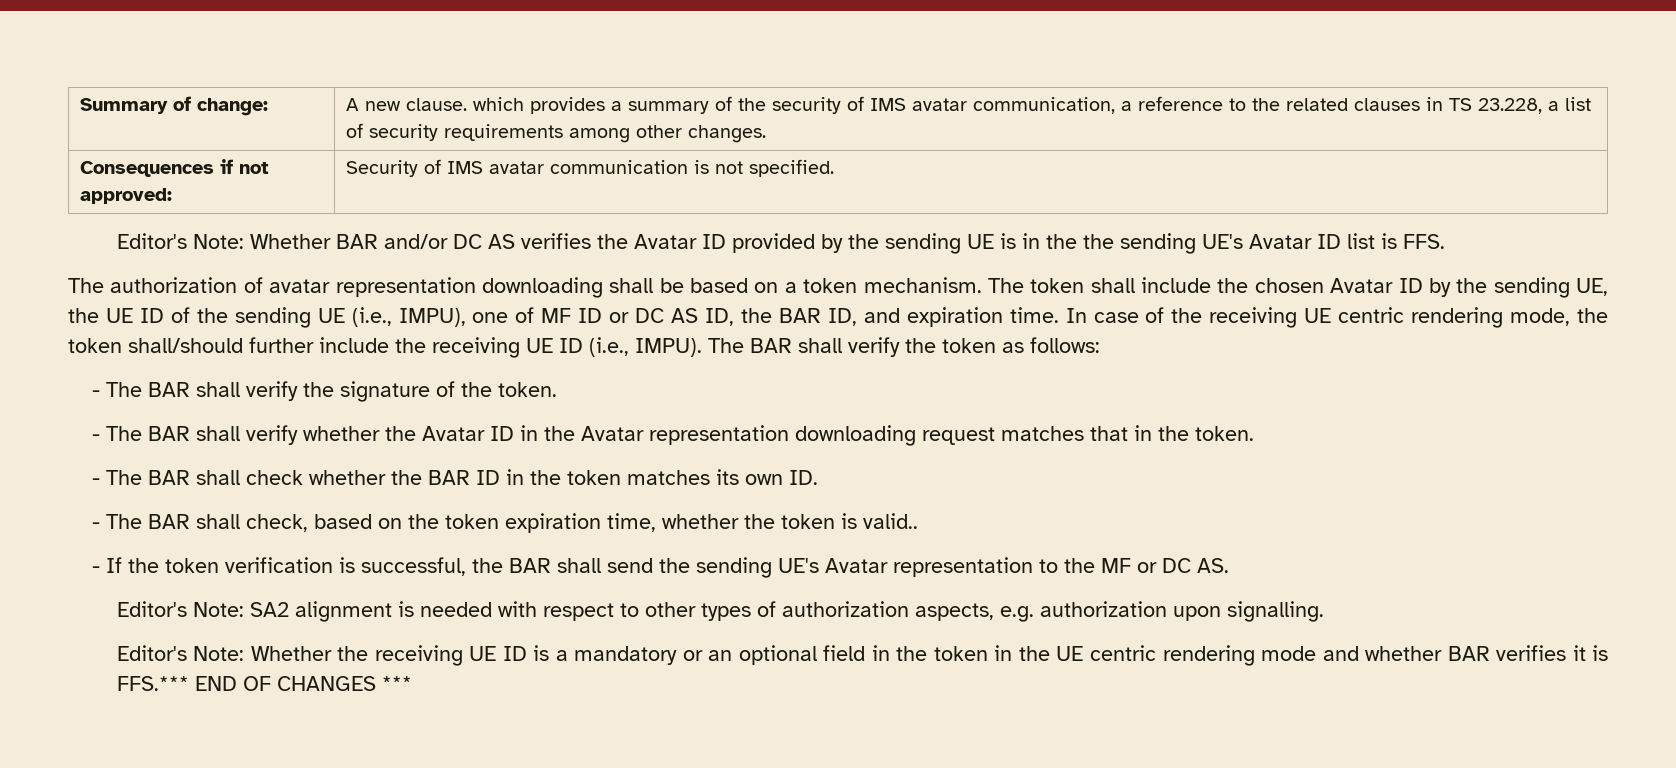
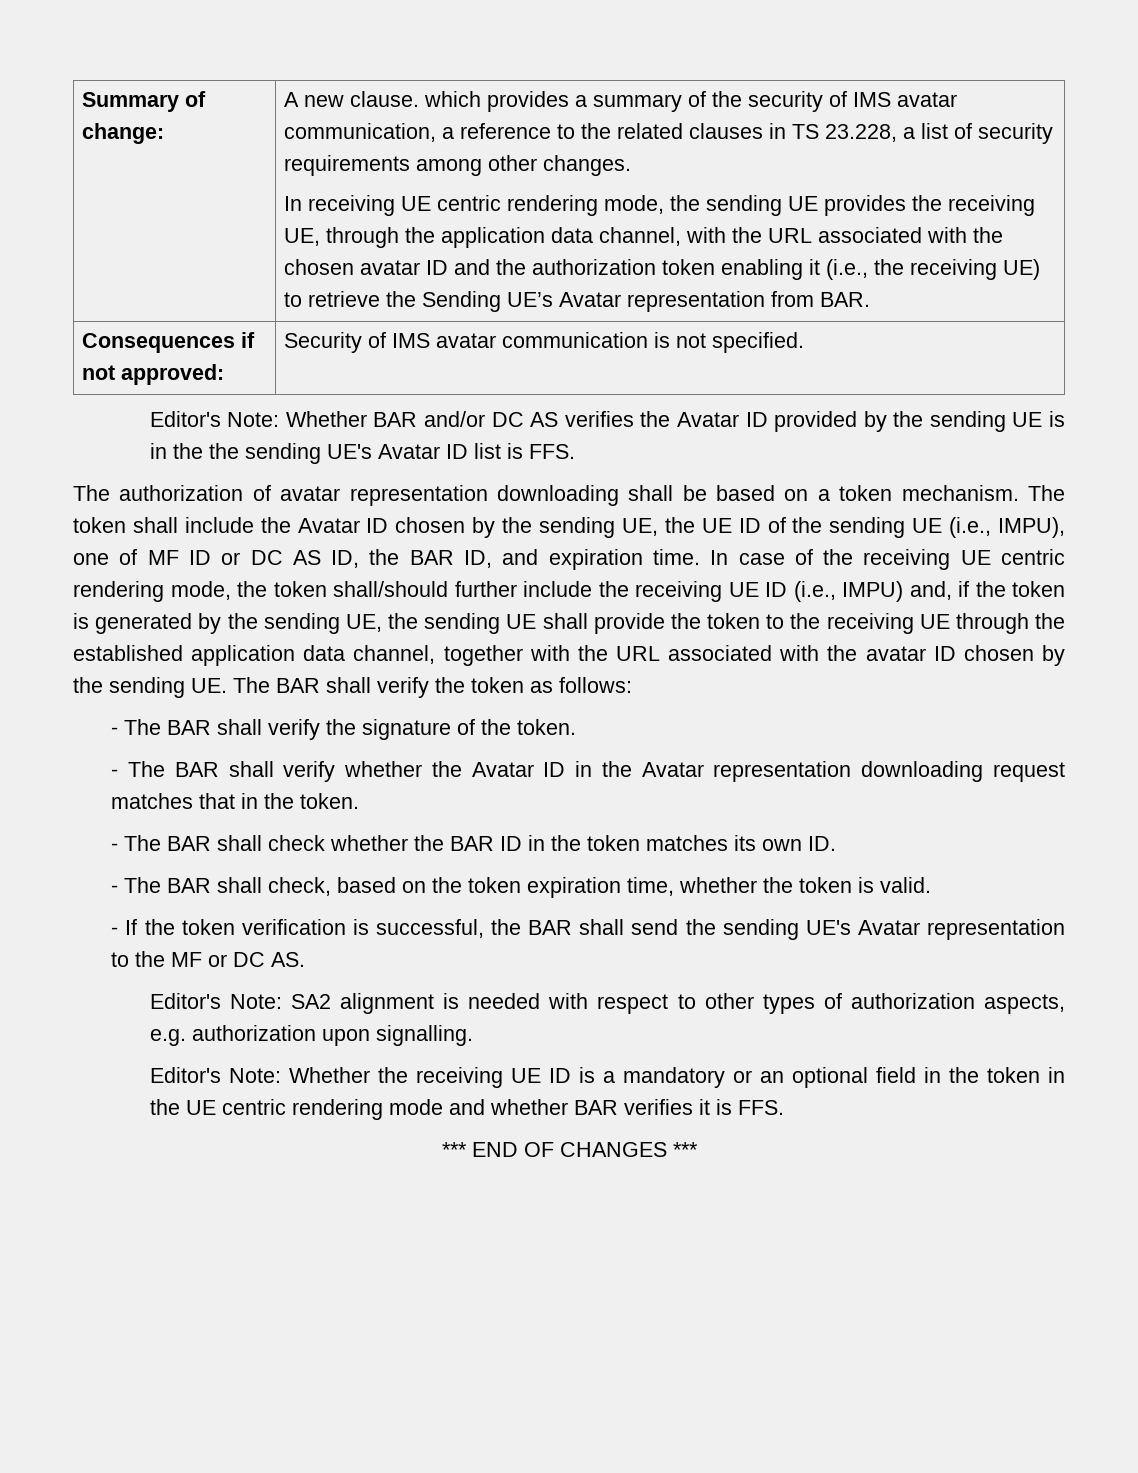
+ In receiving UE centric rendering mode, the sending UE provides the receiving UE, through the application data channel, with the URL associated with the chosen avatar ID and the authorization token enabling it (i.e., the receiving UE) to retrieve the Sending UE’s Avatar representation from BAR.
- The token shall include the chosen Avatar ID by the sending UE, the UE ID of the sending UE (i.e., IMPU), one of MF ID or DC AS ID, the BAR ID, and expiration time.
+ The token shall include the Avatar ID chosen by the sending UE, the UE ID of the sending UE (i.e., IMPU), one of MF ID or DC AS ID, the BAR ID, and expiration time.
- In case of the receiving UE centric rendering mode, the token shall/should further include the receiving UE ID (i.e., IMPU). The BAR shall verify the token as follows:
+ In case of the receiving UE centric rendering mode, the token shall/should further include the receiving UE ID (i.e., IMPU) and, if the token is generated by the sending UE, the sending UE shall provide the token to the receiving UE through the established application data channel, together with the URL associated with the avatar ID chosen by the sending UE. The BAR shall verify the token as follows:
- - The BAR shall check, based on the token expiration time, whether the token is valid..
+ - The BAR shall check, based on the token expiration time, whether the token is valid.
- Editor's Note: Whether the receiving UE ID is a mandatory or an optional field in the token in the UE centric rendering mode and whether BAR verifies it is FFS.*** END OF CHANGES ***
+ Editor's Note: Whether the receiving UE ID is a mandatory or an optional field in the token in the UE centric rendering mode and whether BAR verifies it is FFS.
+ *** END OF CHANGES ***

